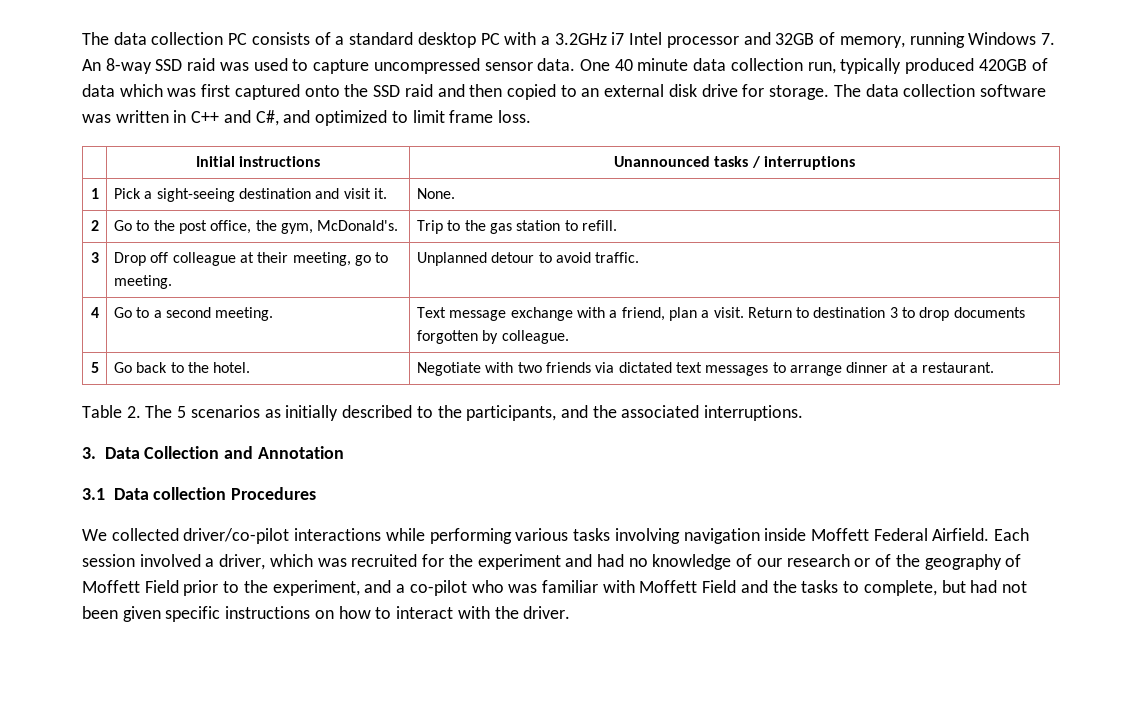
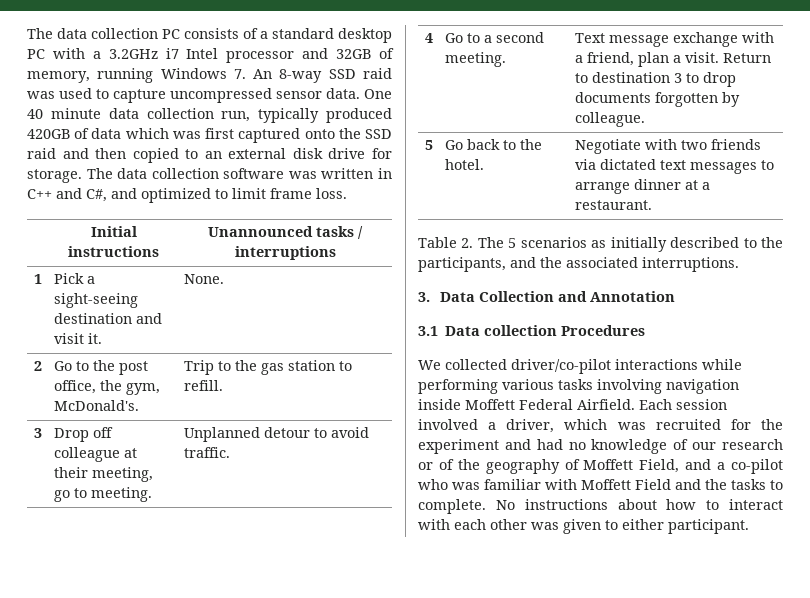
- Each session involved a driver, which was recruited for the experiment and had no knowledge of our research or of the geography of Moffett Field prior to the experiment, and a co-pilot who was familiar with Moffett Field and the tasks to complete, but had not been given specific instructions on how to interact with the driver.
+ Each session involved a driver, which was recruited for the experiment and had no knowledge of our research or of the geography of Moffett Field, and a co-pilot who was familiar with Moffett Field and the tasks to complete. No instructions about how to interact with each other was given to either participant.

